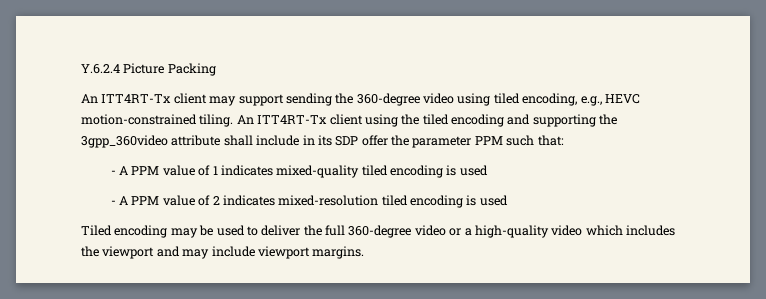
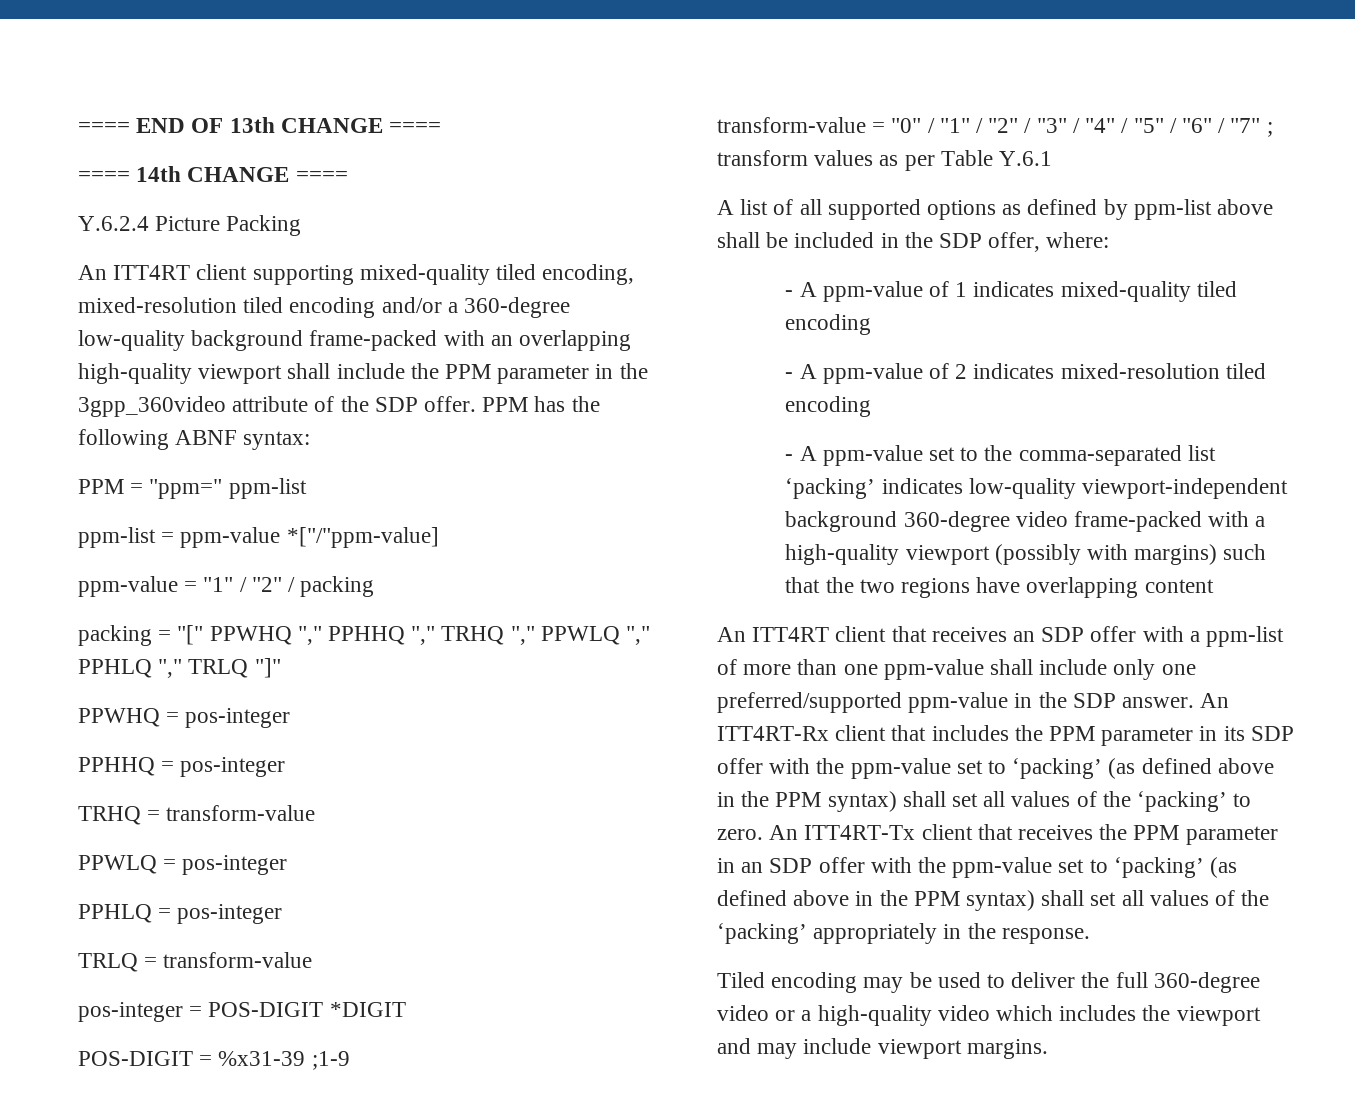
+ ==== END OF 13th CHANGE ====
+ ==== 14th CHANGE ====
  Y.6.2.4 Picture Packing
- An ITT4RT-Tx client may support sending the 360-degree video using tiled encoding, e.g., HEVC motion-constrained tiling. An ITT4RT-Tx client using the tiled encoding and supporting the 3gpp_360video attribute shall include in its SDP offer the parameter PPM such that:
- - A PPM value of 1 indicates mixed-quality tiled encoding is used
- - A PPM value of 2 indicates mixed-resolution tiled encoding is used
+ An ITT4RT client supporting mixed-quality tiled encoding, mixed-resolution tiled encoding and/or a 360-degree low-quality background frame-packed with an overlapping high-quality viewport shall include the PPM parameter in the 3gpp_360video attribute of the SDP offer. PPM has the following ABNF syntax:
+ PPM = "ppm=" ppm-list
+ ppm-list = ppm-value *["/"ppm-value]
+ ppm-value = "1" / "2" / packing
+ packing = "[" PPWHQ "," PPHHQ "," TRHQ "," PPWLQ "," PPHLQ "," TRLQ "]"
+ PPWHQ = pos-integer
+ PPHHQ = pos-integer
+ TRHQ = transform-value
+ PPWLQ = pos-integer
+ PPHLQ = pos-integer
+ TRLQ = transform-value
+ pos-integer = POS-DIGIT *DIGIT
+ POS-DIGIT = %x31-39 ;1-9
+ transform-value = "0" / "1" / "2" / "3" / "4" / "5" / "6" / "7" ; transform values as per Table Y.6.1
+ A list of all supported options as defined by ppm-list above shall be included in the SDP offer, where:
+ - A ppm-value of 1 indicates mixed-quality tiled encoding
+ - A ppm-value of 2 indicates mixed-resolution tiled encoding
+ - A ppm-value set to the comma-separated list ‘packing’ indicates low-quality viewport-independent background 360-degree video frame-packed with a high-quality viewport (possibly with margins) such that the two regions have overlapping content
+ An ITT4RT client that receives an SDP offer with a ppm-list of more than one ppm-value shall include only one preferred/supported ppm-value in the SDP answer. An ITT4RT-Rx client that includes the PPM parameter in its SDP offer with the ppm-value set to ‘packing’ (as defined above in the PPM syntax) shall set all values of the ‘packing’ to zero. An ITT4RT-Tx client that receives the PPM parameter in an SDP offer with the ppm-value set to ‘packing’ (as defined above in the PPM syntax) shall set all values of the ‘packing’ appropriately in the response.

